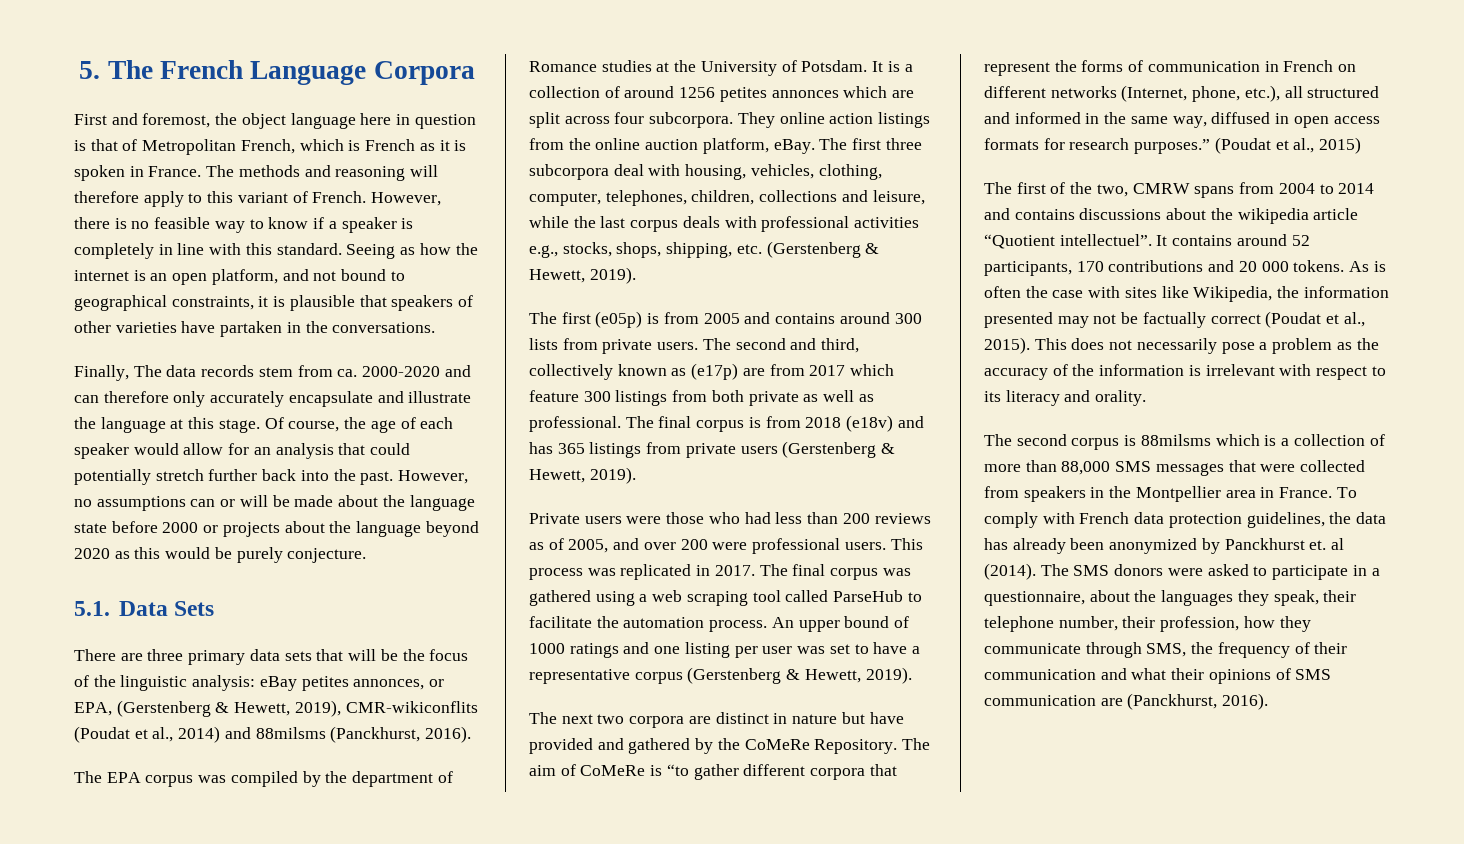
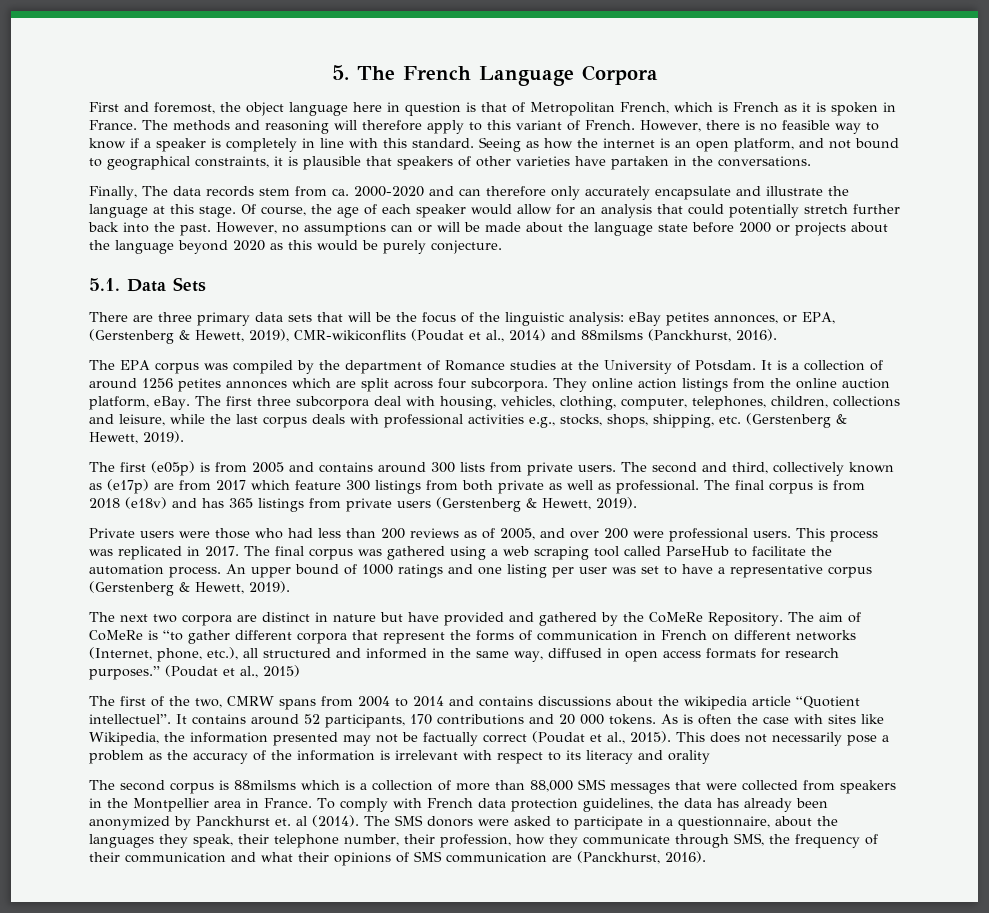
- This does not necessarily pose a problem as the accuracy of the information is irrelevant with respect to its literacy and orality.
+ This does not necessarily pose a problem as the accuracy of the information is irrelevant with respect to its literacy and orality

